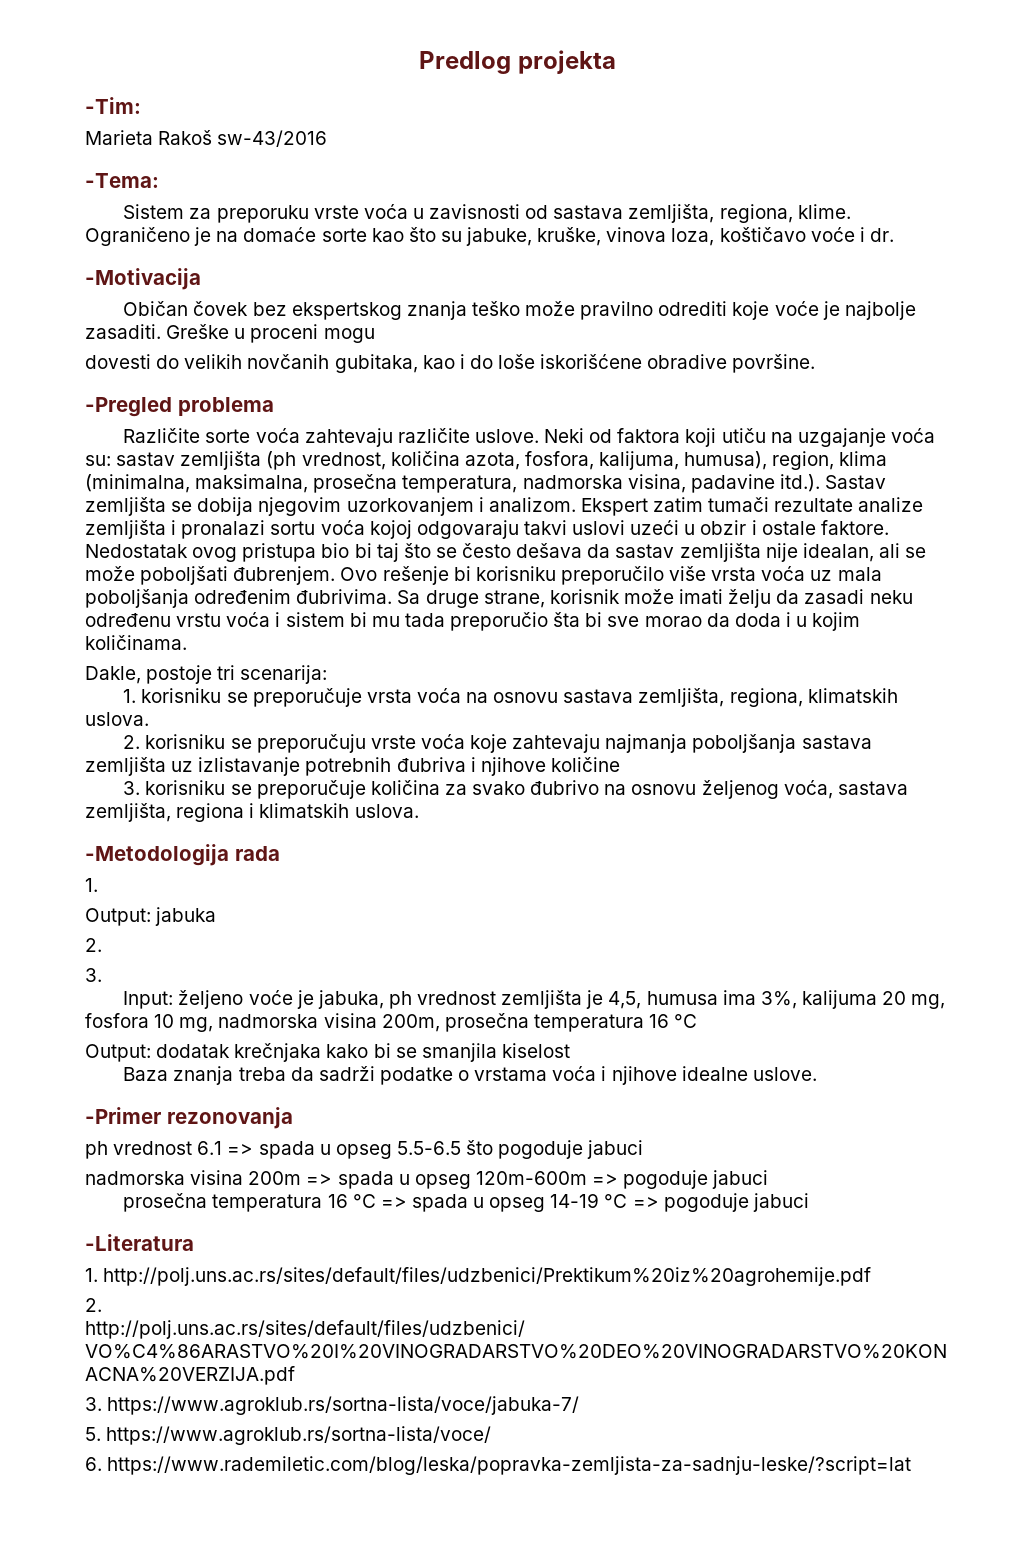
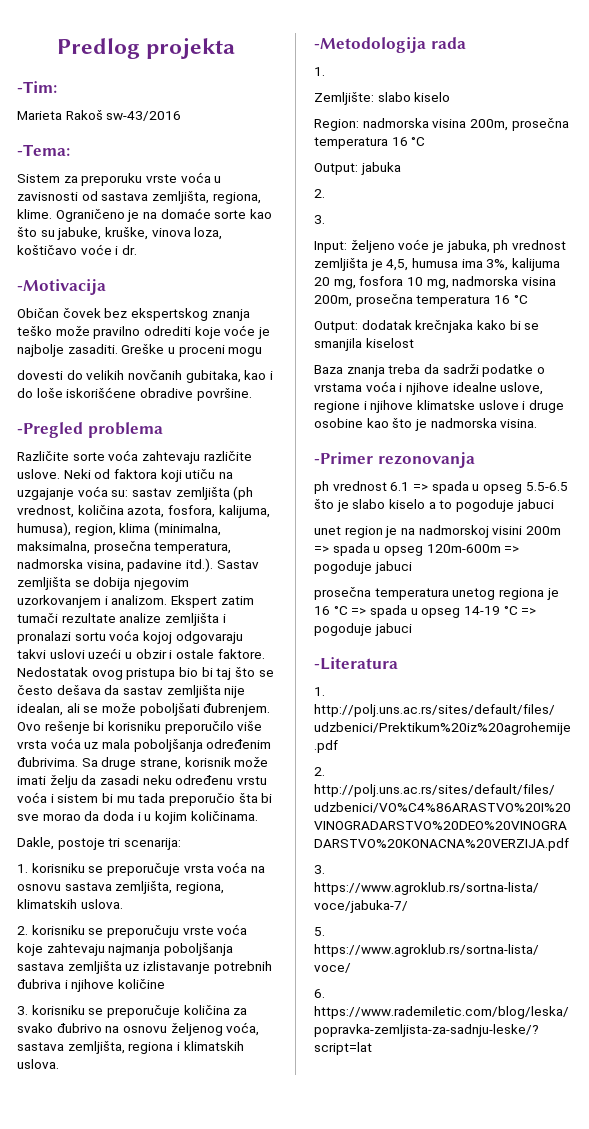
+ Zemljište: slabo kiselo
+ Region: nadmorska visina 200m, prosečna temperatura 16 °C
- Baza znanja treba da sadrži podatke o vrstama voća i njihove idealne uslove.
+ Baza znanja treba da sadrži podatke o vrstama voća i njihove idealne uslove, regione i njihove klimatske uslove i druge osobine kao što je nadmorska visina.
- ph vrednost 6.1 => spada u opseg 5.5-6.5 što pogoduje jabuci
- nadmorska visina 200m => spada u opseg 120m-600m => pogoduje jabuci
+ ph vrednost 6.1 => spada u opseg 5.5-6.5 što je slabo kiselo a to pogoduje jabuci
+ unet region je na nadmorskoj visini 200m => spada u opseg 120m-600m => pogoduje jabuci
- prosečna temperatura 16 °C => spada u opseg 14-19 °C => pogoduje jabuci
+ prosečna temperatura unetog regiona je 16 °C => spada u opseg 14-19 °C => pogoduje jabuci

